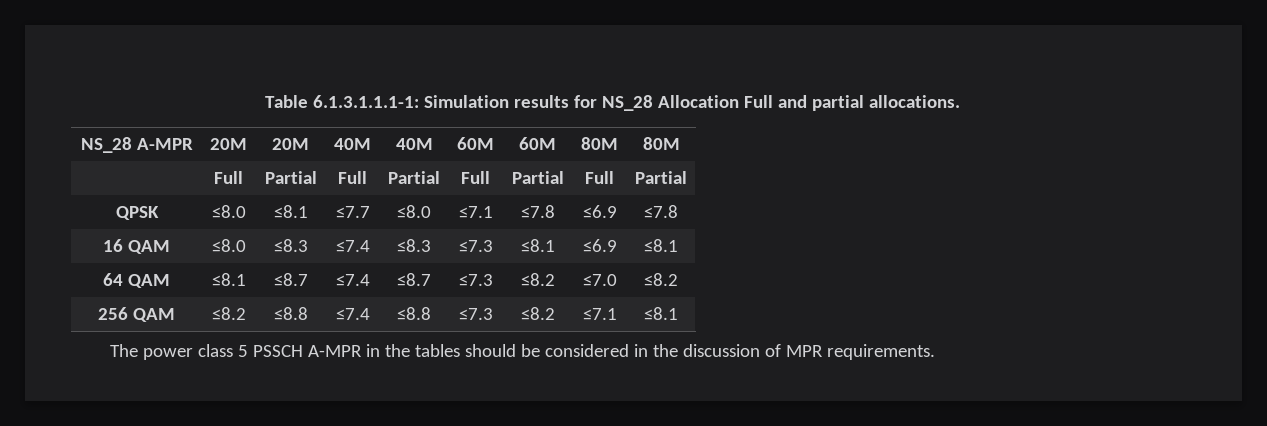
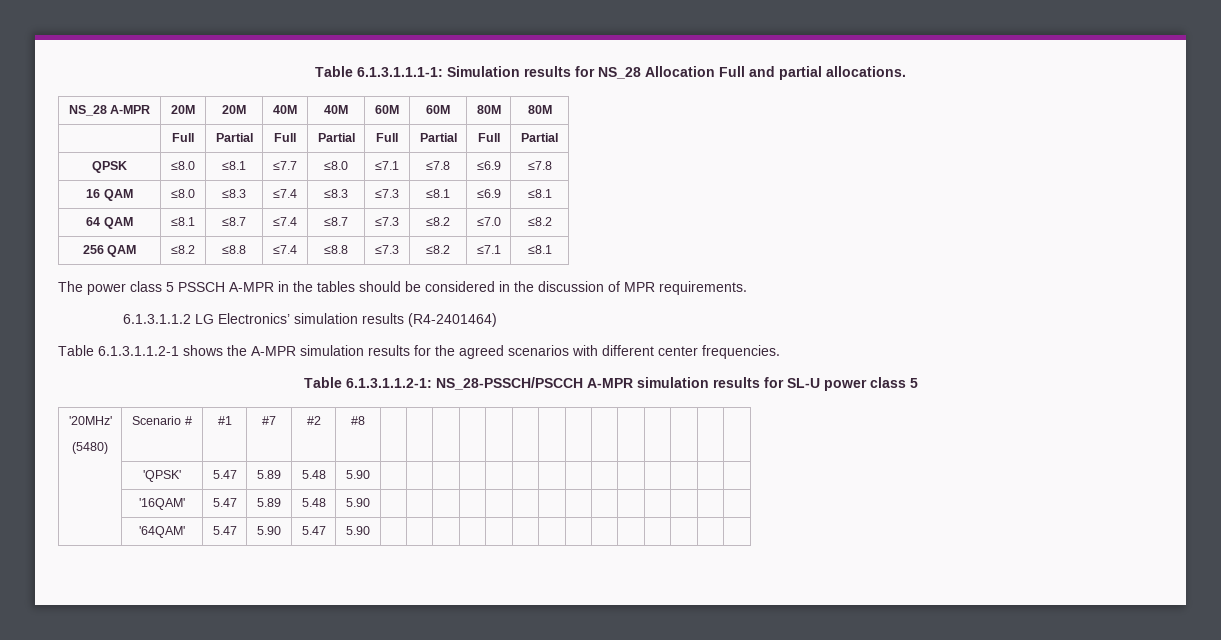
+ 6.1.3.1.1.2 LG Electronics’ simulation results (R4-2401464)
+ Table 6.1.3.1.1.2-1 shows the A-MPR simulation results for the agreed scenarios with different center frequencies.
+ Table 6.1.3.1.1.2-1: NS_28-PSSCH/PSCCH A-MPR simulation results for SL-U power class 5
+ '20MHz'
+ (5480) | Scenario # | #1 | #7 | #2 | #8 | | | | | | | | | | | | | |
+ | 'QPSK' | 5.47 | 5.89 | 5.48 | 5.90 | | | | | | | | | | | | | |
+ | '16QAM' | 5.47 | 5.89 | 5.48 | 5.90 | | | | | | | | | | | | | |
+ | '64QAM' | 5.47 | 5.90 | 5.47 | 5.90 | | | | | | | | | | | | | |

